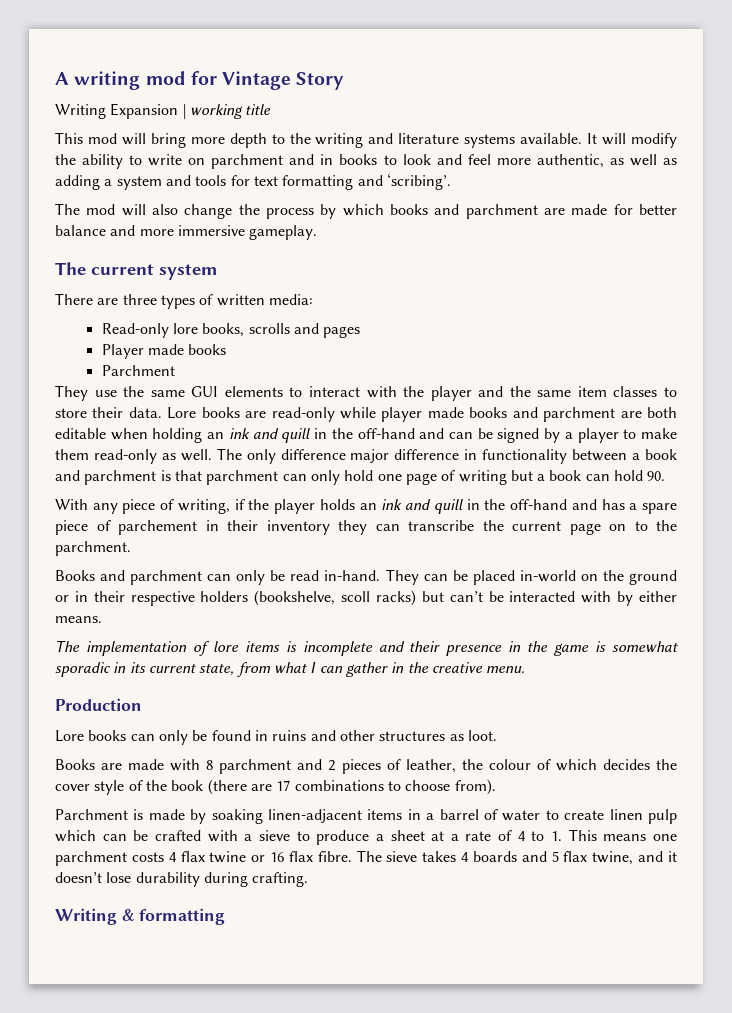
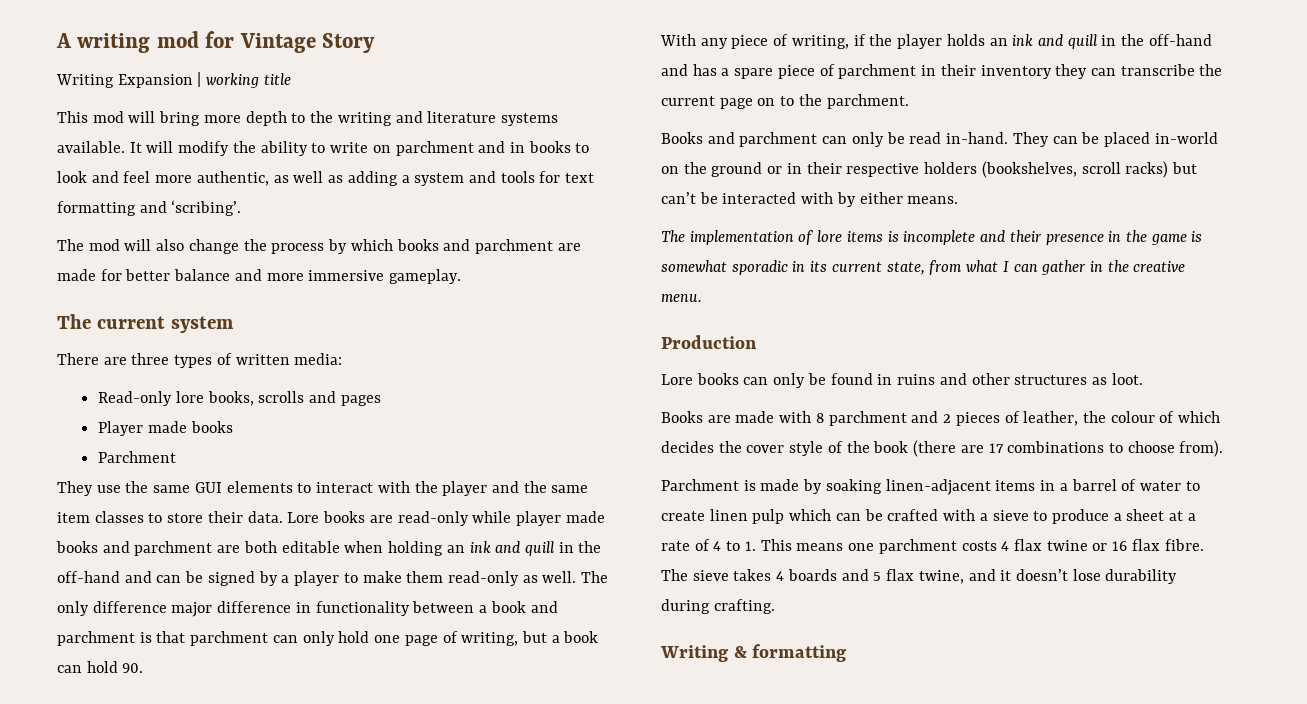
- The only difference major difference in functionality between a book and parchment is that parchment can only hold one page of writing but a book can hold 90.
+ The only difference major difference in functionality between a book and parchment is that parchment can only hold one page of writing, but a book can hold 90.
- With any piece of writing, if the player holds an ink and quill in the off-hand and has a spare piece of parchement in their inventory they can transcribe the current page on to the parchment.
+ With any piece of writing, if the player holds an ink and quill in the off-hand and has a spare piece of parchment in their inventory they can transcribe the current page on to the parchment.
- They can be placed in-world on the ground or in their respective holders (bookshelve, scoll racks) but can’t be interacted with by either means.
+ They can be placed in-world on the ground or in their respective holders (bookshelves, scroll racks) but can’t be interacted with by either means.

